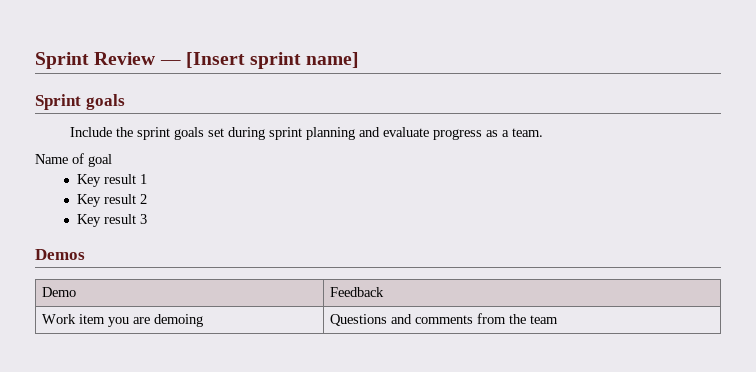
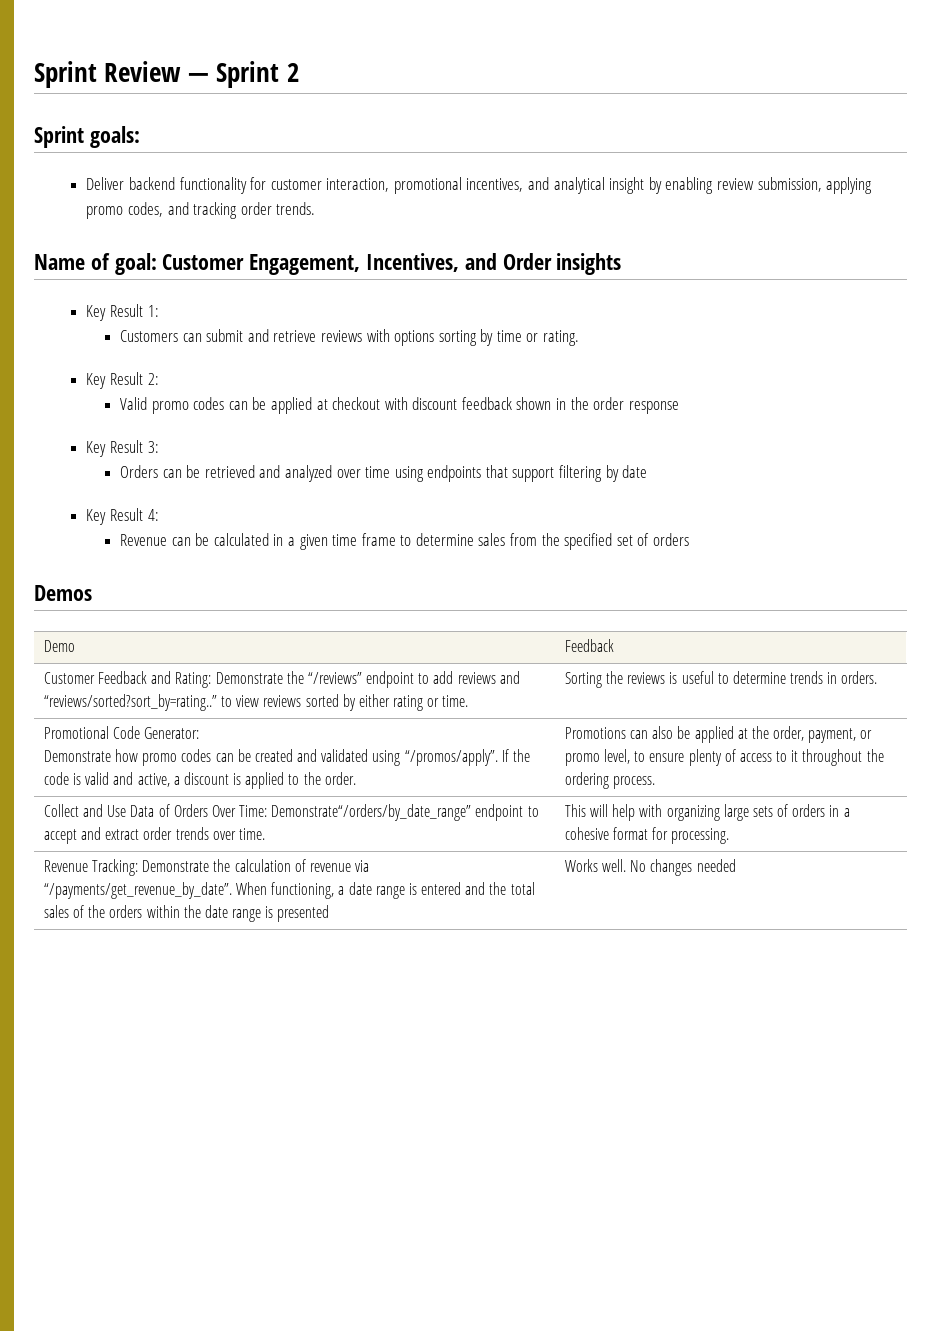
- Sprint Review — [Insert sprint name]
- Sprint goals
- Include the sprint goals set during sprint planning and evaluate progress as a team.
- Name of goal
- Key result 1
- Key result 2
- Key result 3
+ Sprint Review — Sprint 2
+ Sprint goals:
+ Deliver backend functionality for customer interaction, promotional incentives, and analytical insight by enabling review submission, applying promo codes, and tracking order trends.
+ Name of goal: Customer Engagement, Incentives, and Order insights
+ Key Result 1:
+ Customers can submit and retrieve reviews with options sorting by time or rating.
+ Key Result 2:
+ Valid promo codes can be applied at checkout with discount feedback shown in the order response
+ Key Result 3:
+ Orders can be retrieved and analyzed over time using endpoints that support filtering by date
+ Key Result 4:
+ Revenue can be calculated in a given time frame to determine sales from the specified set of orders
  Demos
  Demo | Feedback
- Work item you are demoing | Questions and comments from the team
+ Customer Feedback and Rating: Demonstrate the “/reviews” endpoint to add reviews and “reviews/sorted?sort_by=rating..” to view reviews sorted by either rating or time. | Sorting the reviews is useful to determine trends in orders.
+ Promotional Code Generator:
+ Demonstrate how promo codes can be created and validated using “/promos/apply”. If the code is valid and active, a discount is applied to the order. | Promotions can also be applied at the order, payment, or promo level, to ensure plenty of access to it throughout the ordering process.
+ Collect and Use Data of Orders Over Time: Demonstrate“/orders/by_date_range” endpoint to accept and extract order trends over time. | This will help with organizing large sets of orders in a cohesive format for processing.
+ Revenue Tracking: Demonstrate the calculation of revenue via “/payments/get_revenue_by_date”. When functioning, a date range is entered and the total sales of the orders within the date range is presented | Works well. No changes needed

